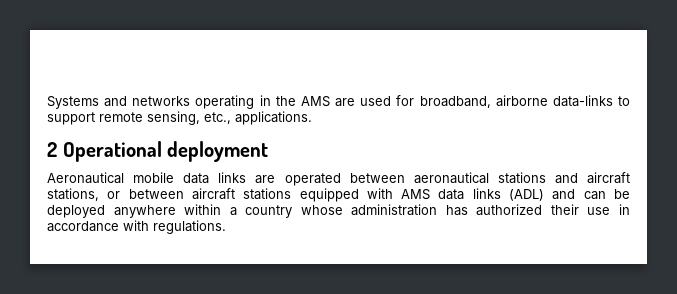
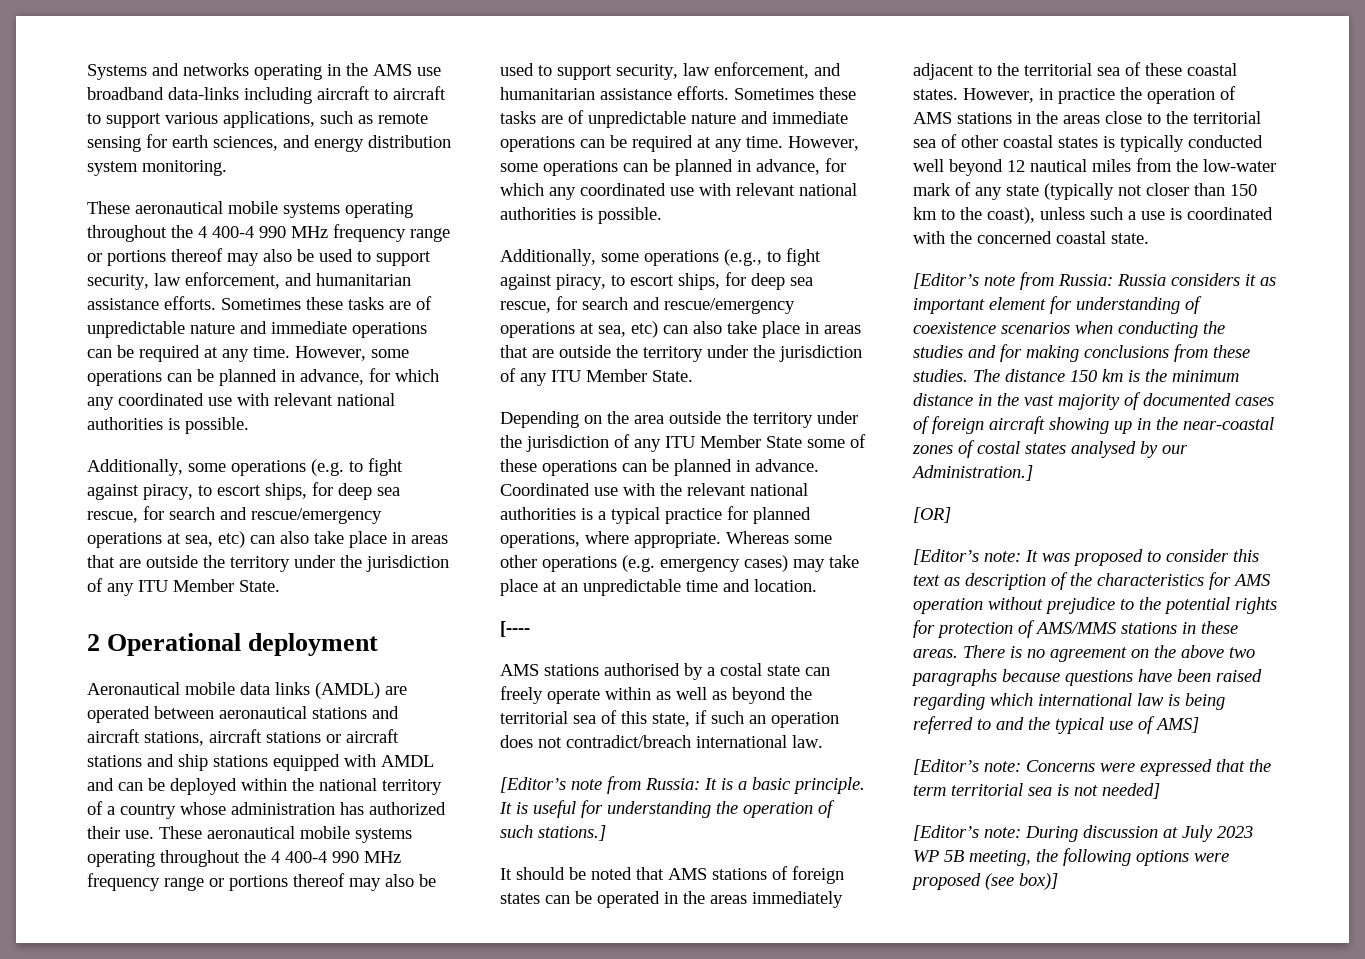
- Systems and networks operating in the AMS are used for broadband, airborne data-links to support remote sensing, etc., applications.
+ Systems and networks operating in the AMS use broadband data-links including aircraft to aircraft to support various applications, such as remote sensing for earth sciences, and energy distribution system monitoring.
+ These aeronautical mobile systems operating throughout the 4 400-4 990 MHz frequency range or portions thereof may also be used to support security, law enforcement, and humanitarian assistance efforts. Sometimes these tasks are of unpredictable nature and immediate operations can be required at any time. However, some operations can be planned in advance, for which any coordinated use with relevant national authorities is possible.
+ Additionally, some operations (e.g. to fight against piracy, to escort ships, for deep sea rescue, for search and rescue/emergency operations at sea, etc) can also take place in areas that are outside the territory under the jurisdiction of any ITU Member State.
- Aeronautical mobile data links are operated between aeronautical stations and aircraft stations, or between aircraft stations equipped with AMS data links (ADL) and can be deployed anywhere within a country whose administration has authorized their use in accordance with regulations.
+ Aeronautical mobile data links (AMDL) are operated between aeronautical stations and aircraft stations, aircraft stations or aircraft stations and ship stations equipped with AMDL and can be deployed within the national territory of a country whose administration has authorized their use. These aeronautical mobile systems operating throughout the 4 400-4 990 MHz frequency range or portions thereof may also be used to support security, law enforcement, and humanitarian assistance efforts. Sometimes these tasks are of unpredictable nature and immediate operations can be required at any time. However, some operations can be planned in advance, for which any coordinated use with relevant national authorities is possible.
+ Additionally, some operations (e.g., to fight against piracy, to escort ships, for deep sea rescue, for search and rescue/emergency operations at sea, etc) can also take place in areas that are outside the territory under the jurisdiction of any ITU Member State.
+ Depending on the area outside the territory under the jurisdiction of any ITU Member State some of these operations can be planned in advance. Coordinated use with the relevant national authorities is a typical practice for planned operations, where appropriate. Whereas some other operations (e.g. emergency cases) may take place at an unpredictable time and location.
+ [----
+ AMS stations authorised by a costal state can freely operate within as well as beyond the territorial sea of this state, if such an operation does not contradict/breach international law.
+ [Editor’s note from Russia: It is a basic principle. It is useful for understanding the operation of such stations.]
+ It should be noted that AMS stations of foreign states can be operated in the areas immediately adjacent to the territorial sea of these coastal states. However, in practice the operation of AMS stations in the areas close to the territorial sea of other coastal states is typically conducted well beyond 12 nautical miles from the low-water mark of any state (typically not closer than 150 km to the coast), unless such a use is coordinated with the concerned coastal state.
+ [Editor’s note from Russia: Russia considers it as important element for understanding of coexistence scenarios when conducting the studies and for making conclusions from these studies. The distance 150 km is the minimum distance in the vast majority of documented cases of foreign aircraft showing up in the near-coastal zones of costal states analysed by our Administration.]
+ [OR]
+ [Editor’s note: It was proposed to consider this text as description of the characteristics for AMS operation without prejudice to the potential rights for protection of AMS/MMS stations in these areas. There is no agreement on the above two paragraphs because questions have been raised regarding which international law is being referred to and the typical use of AMS]
+ [Editor’s note: Concerns were expressed that the term territorial sea is not needed]
+ [Editor’s note: During discussion at July 2023 WP 5B meeting, the following options were proposed (see box)]

